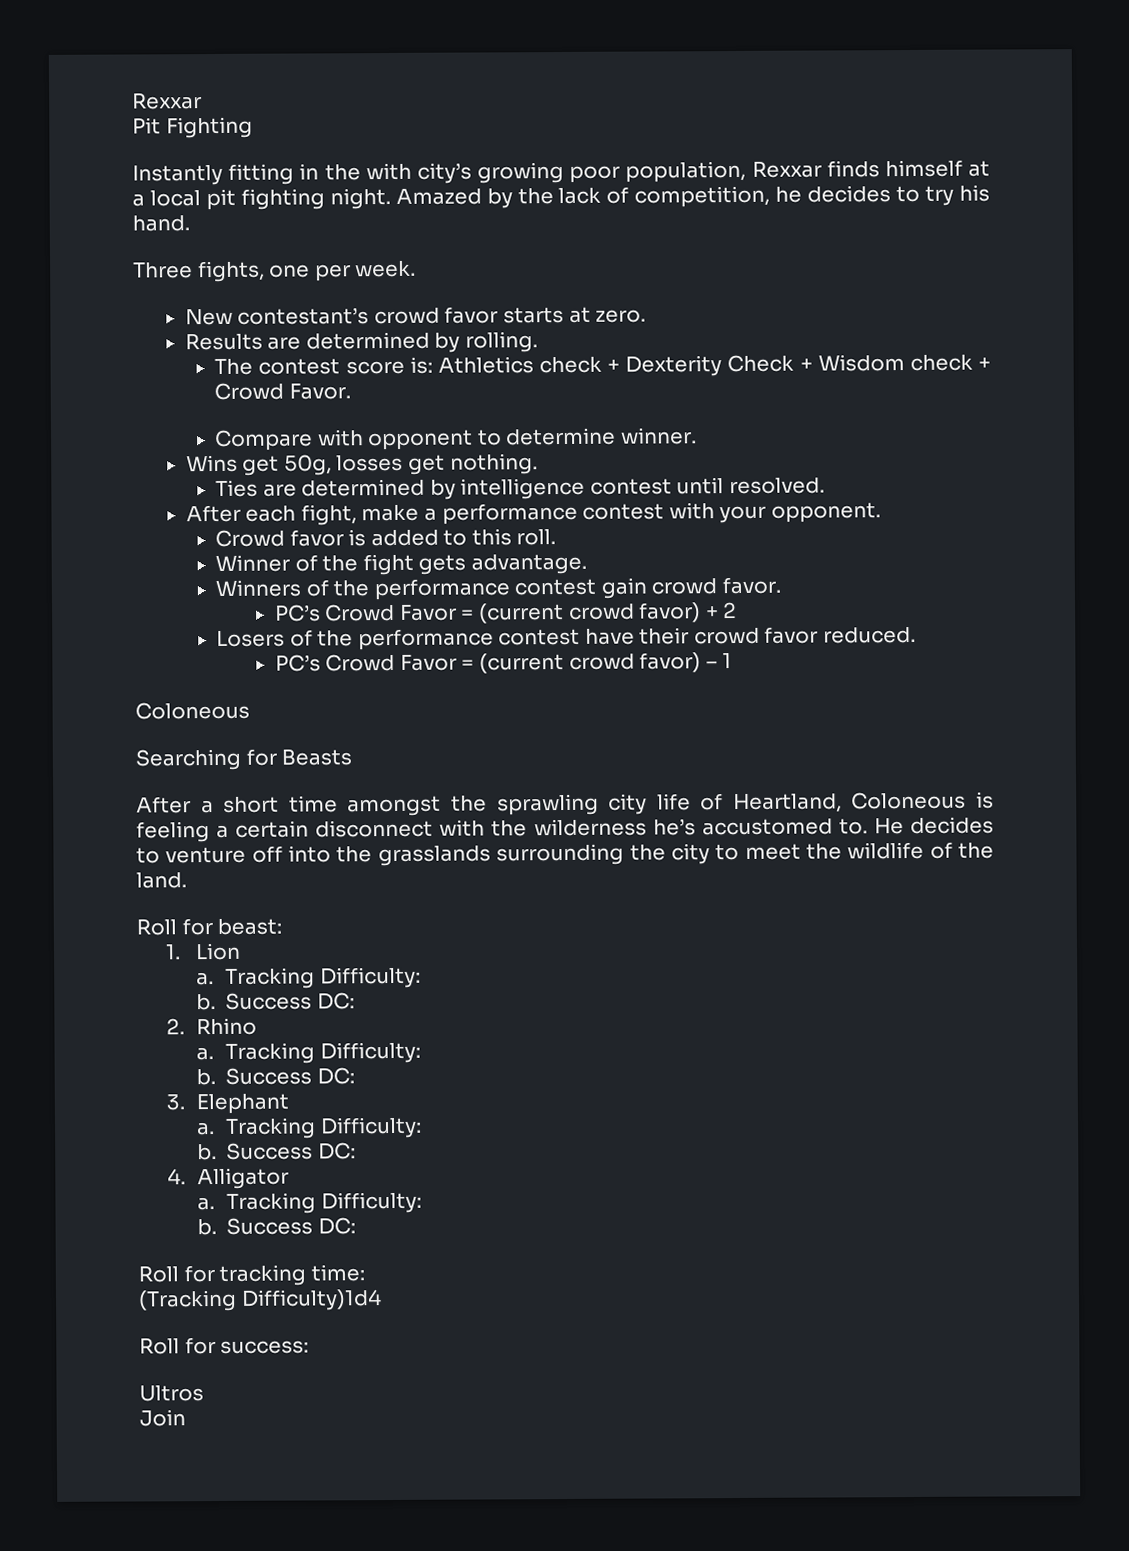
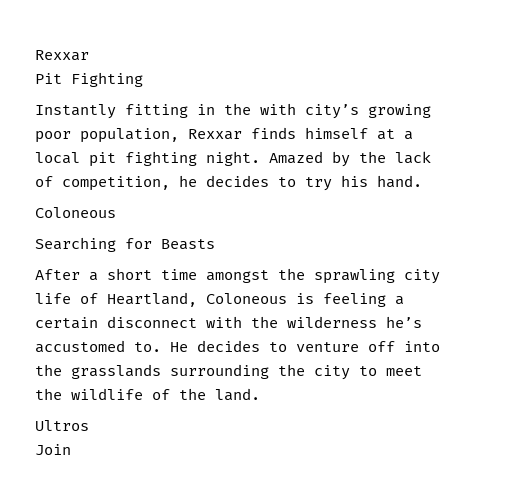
- Three fights, one per week.
- New contestant’s crowd favor starts at zero.
- Results are determined by rolling.
- The contest score is: Athletics check + Dexterity Check + Wisdom check + Crowd Favor.
- Compare with opponent to determine winner.
- Wins get 50g, losses get nothing.
- Ties are determined by intelligence contest until resolved.
- After each fight, make a performance contest with your opponent.
- Crowd favor is added to this roll.
- Winner of the fight gets advantage.
- Winners of the performance contest gain crowd favor.
- PC’s Crowd Favor = (current crowd favor) + 2
- Losers of the performance contest have their crowd favor reduced.
- PC’s Crowd Favor = (current crowd favor) – 1
- Roll for beast:
- 1. Lion
- a. Tracking Difficulty:
- b. Success DC:
- 2. Rhino
- a. Tracking Difficulty:
- b. Success DC:
- 3. Elephant
- a. Tracking Difficulty:
- b. Success DC:
- 4. Alligator
- a. Tracking Difficulty:
- b. Success DC:
- Roll for tracking time:
- (Tracking Difficulty)1d4
- Roll for success:

